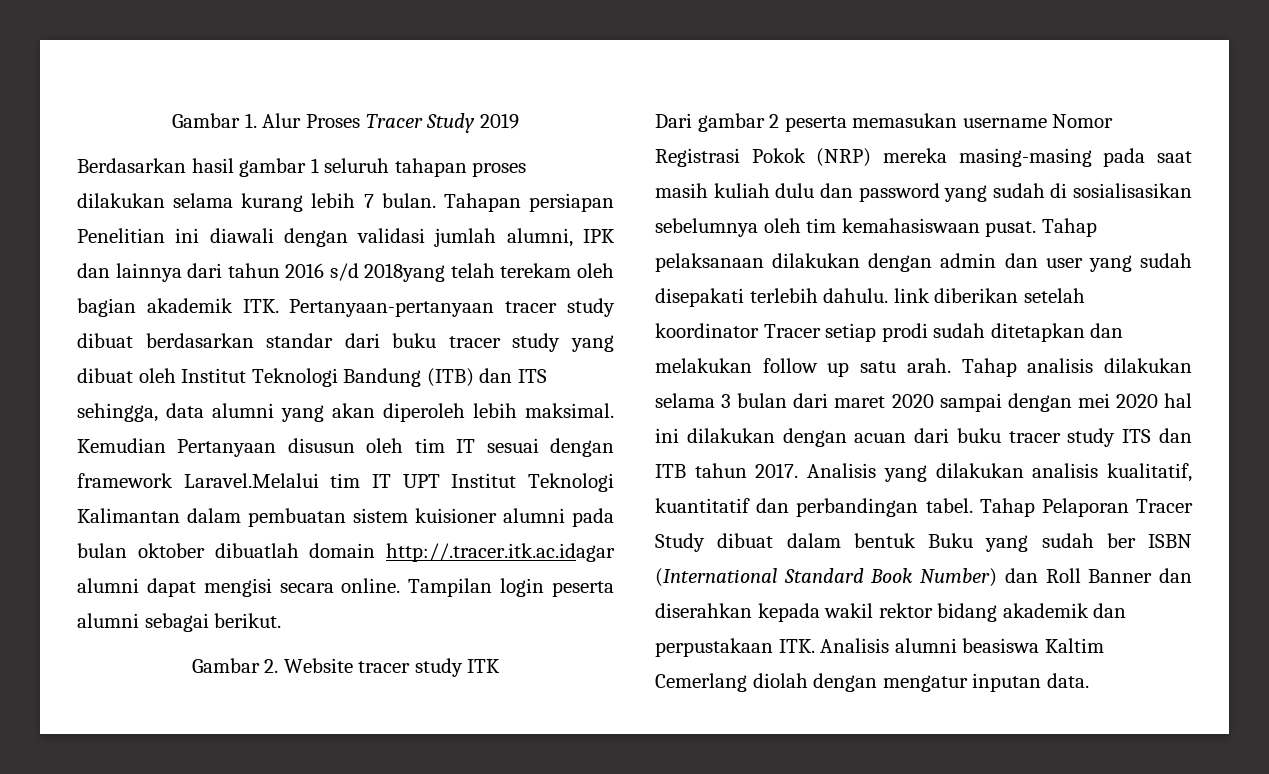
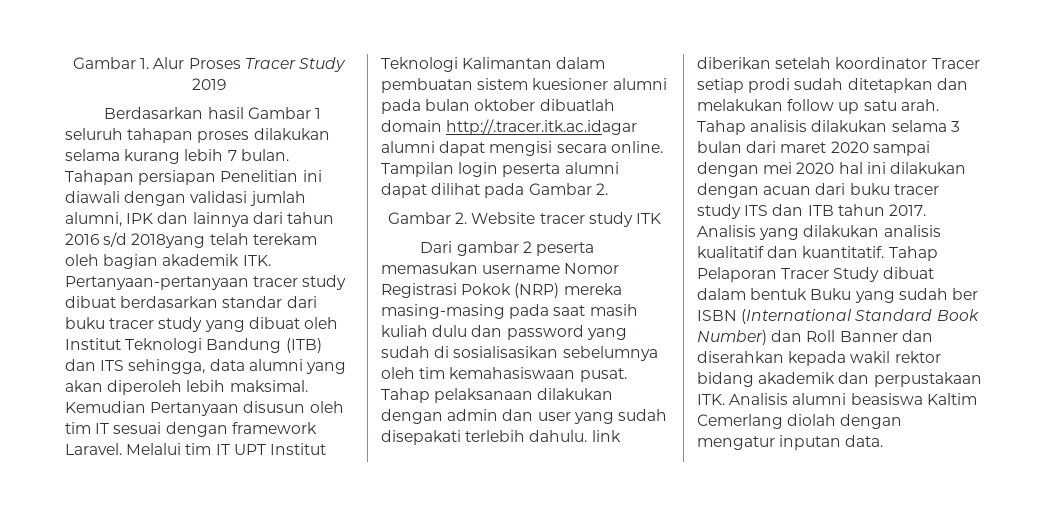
- Berdasarkan hasil gambar 1 seluruh tahapan proses dilakukan selama kurang lebih 7 bulan.
+ Berdasarkan hasil Gambar 1 seluruh tahapan proses dilakukan selama kurang lebih 7 bulan.
- Kemudian Pertanyaan disusun oleh tim IT sesuai dengan framework Laravel.Melalui tim IT UPT Institut Teknologi Kalimantan dalam pembuatan sistem kuisioner alumni pada bulan oktober dibuatlah domain http://.tracer.itk.ac.idagar alumni dapat mengisi secara online.
+ Kemudian Pertanyaan disusun oleh tim IT sesuai dengan framework Laravel. Melalui tim IT UPT Institut Teknologi Kalimantan dalam pembuatan sistem kuesioner alumni pada bulan oktober dibuatlah domain http://.tracer.itk.ac.idagar alumni dapat mengisi secara online.
- Tampilan login peserta alumni sebagai berikut.
+ Tampilan login peserta alumni dapat dilihat pada Gambar 2.
- Analisis yang dilakukan analisis kualitatif, kuantitatif dan perbandingan tabel.
+ Analisis yang dilakukan analisis kualitatif dan kuantitatif.

